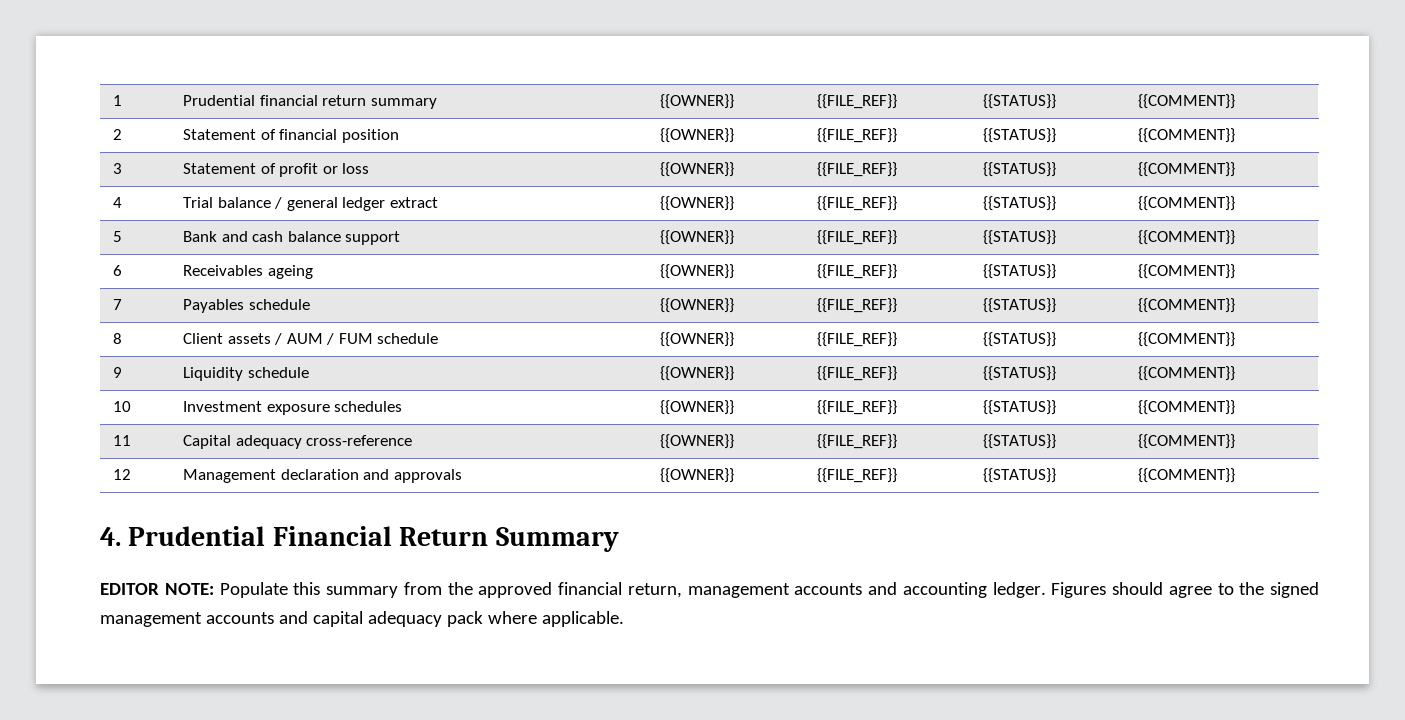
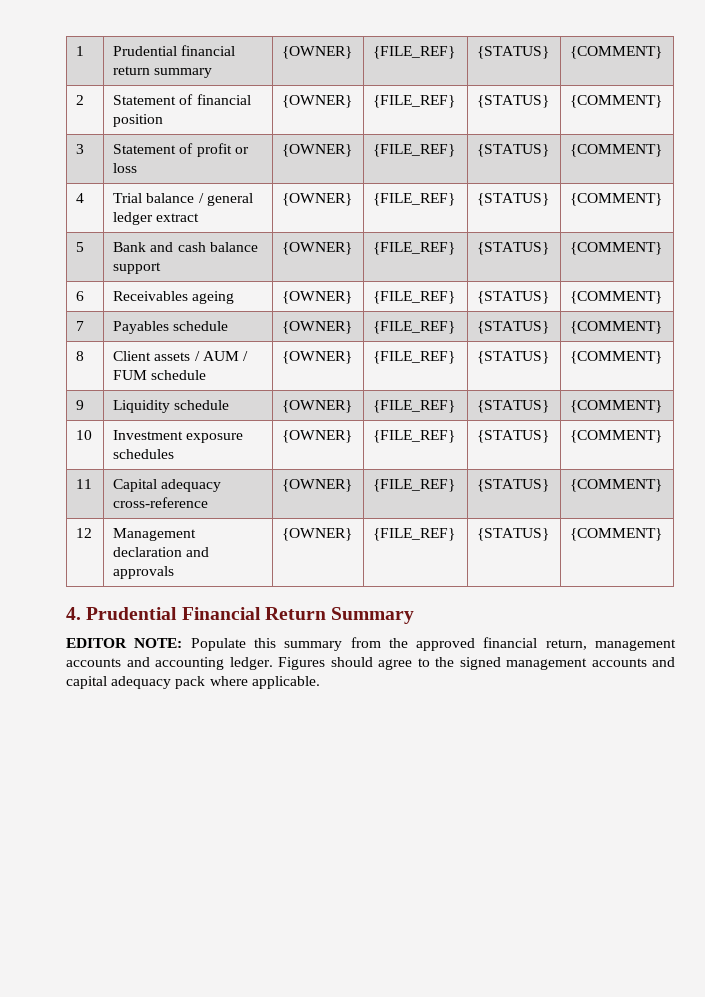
- 1 | Prudential financial return summary | {{OWNER}} | {{FILE_REF}} | {{STATUS}} | {{COMMENT}}
+ 1 | Prudential financial return summary | {OWNER} | {FILE_REF} | {STATUS} | {COMMENT}
- 2 | Statement of financial position | {{OWNER}} | {{FILE_REF}} | {{STATUS}} | {{COMMENT}}
+ 2 | Statement of financial position | {OWNER} | {FILE_REF} | {STATUS} | {COMMENT}
- 3 | Statement of profit or loss | {{OWNER}} | {{FILE_REF}} | {{STATUS}} | {{COMMENT}}
+ 3 | Statement of profit or loss | {OWNER} | {FILE_REF} | {STATUS} | {COMMENT}
- 4 | Trial balance / general ledger extract | {{OWNER}} | {{FILE_REF}} | {{STATUS}} | {{COMMENT}}
+ 4 | Trial balance / general ledger extract | {OWNER} | {FILE_REF} | {STATUS} | {COMMENT}
- 5 | Bank and cash balance support | {{OWNER}} | {{FILE_REF}} | {{STATUS}} | {{COMMENT}}
+ 5 | Bank and cash balance support | {OWNER} | {FILE_REF} | {STATUS} | {COMMENT}
- 6 | Receivables ageing | {{OWNER}} | {{FILE_REF}} | {{STATUS}} | {{COMMENT}}
+ 6 | Receivables ageing | {OWNER} | {FILE_REF} | {STATUS} | {COMMENT}
- 7 | Payables schedule | {{OWNER}} | {{FILE_REF}} | {{STATUS}} | {{COMMENT}}
+ 7 | Payables schedule | {OWNER} | {FILE_REF} | {STATUS} | {COMMENT}
- 8 | Client assets / AUM / FUM schedule | {{OWNER}} | {{FILE_REF}} | {{STATUS}} | {{COMMENT}}
+ 8 | Client assets / AUM / FUM schedule | {OWNER} | {FILE_REF} | {STATUS} | {COMMENT}
- 9 | Liquidity schedule | {{OWNER}} | {{FILE_REF}} | {{STATUS}} | {{COMMENT}}
+ 9 | Liquidity schedule | {OWNER} | {FILE_REF} | {STATUS} | {COMMENT}
- 10 | Investment exposure schedules | {{OWNER}} | {{FILE_REF}} | {{STATUS}} | {{COMMENT}}
+ 10 | Investment exposure schedules | {OWNER} | {FILE_REF} | {STATUS} | {COMMENT}
- 11 | Capital adequacy cross-reference | {{OWNER}} | {{FILE_REF}} | {{STATUS}} | {{COMMENT}}
+ 11 | Capital adequacy cross-reference | {OWNER} | {FILE_REF} | {STATUS} | {COMMENT}
- 12 | Management declaration and approvals | {{OWNER}} | {{FILE_REF}} | {{STATUS}} | {{COMMENT}}
+ 12 | Management declaration and approvals | {OWNER} | {FILE_REF} | {STATUS} | {COMMENT}

